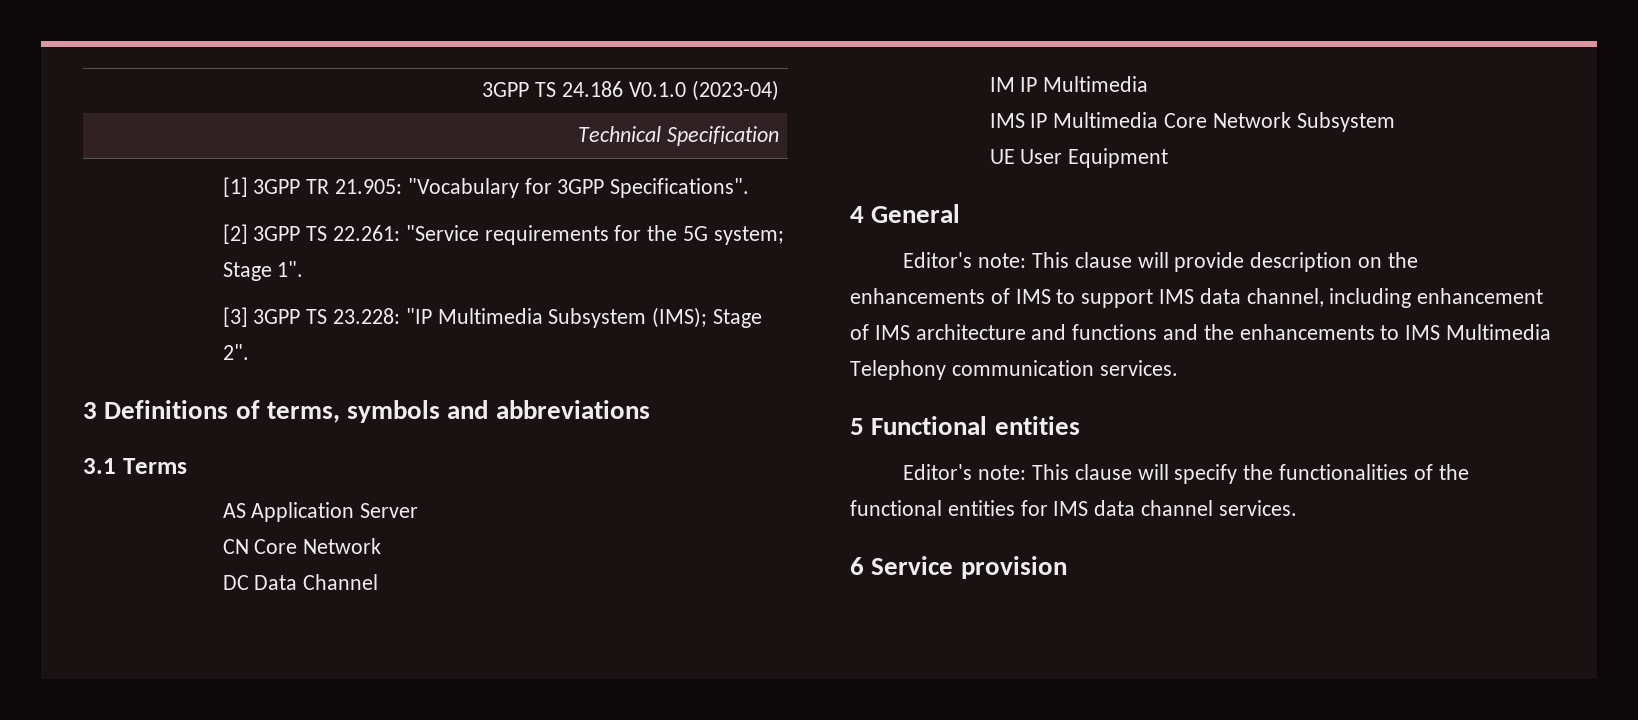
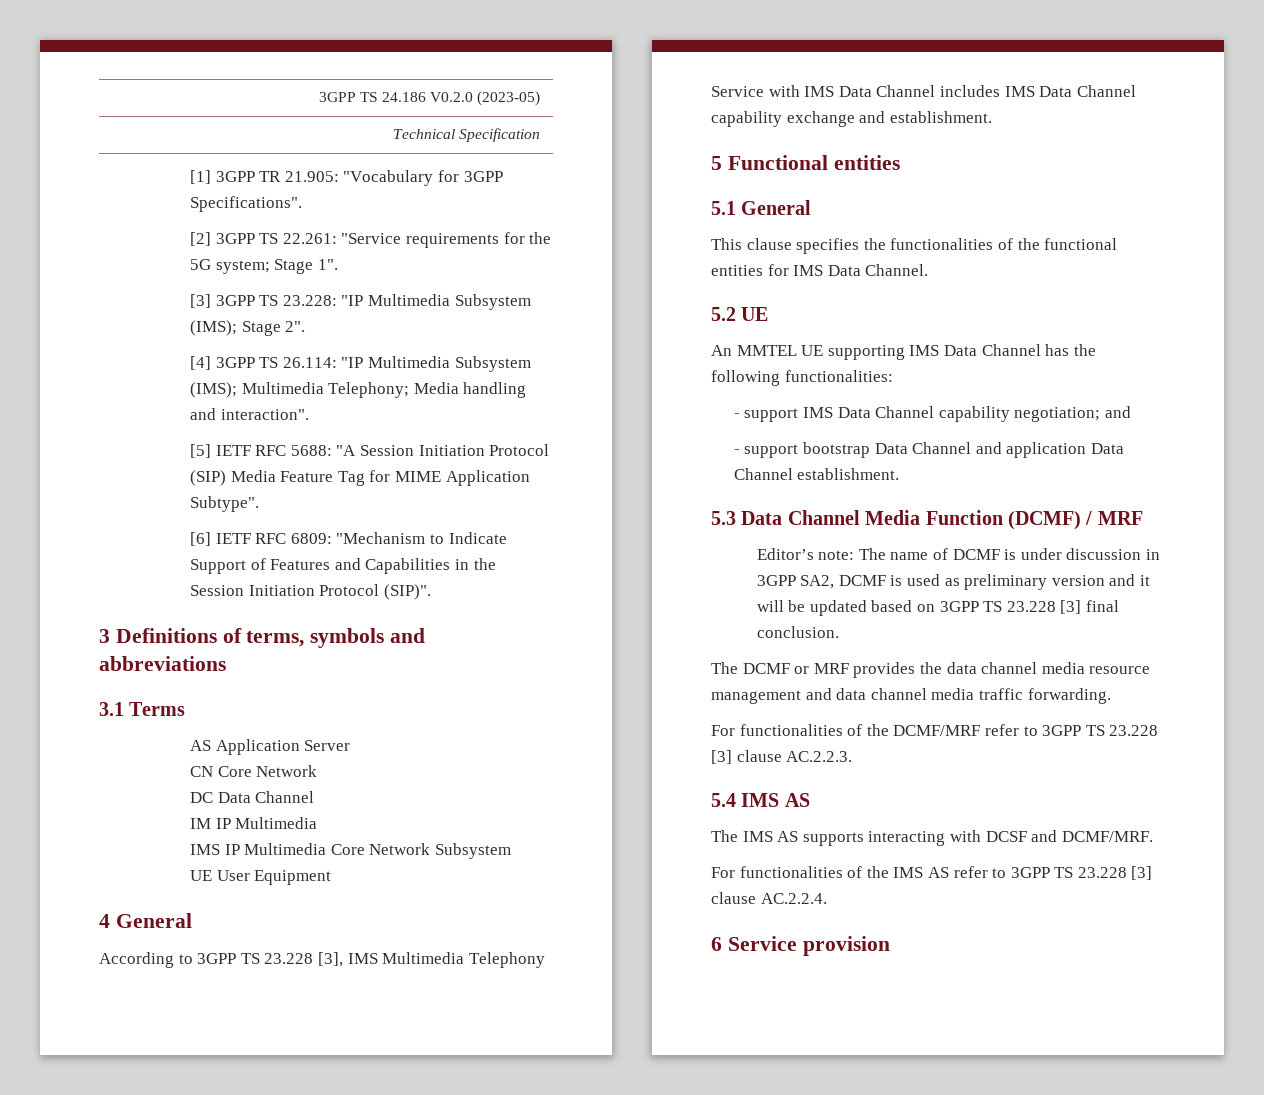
- 3GPP TS 24.186 V0.1.0 (2023-04)
+ 3GPP TS 24.186 V0.2.0 (2023-05)
+ [4] 3GPP TS 26.114: "IP Multimedia Subsystem (IMS); Multimedia Telephony; Media handling and interaction".
+ [5] IETF RFC 5688: "A Session Initiation Protocol (SIP) Media Feature Tag for MIME Application Subtype".
+ [6] IETF RFC 6809: "Mechanism to Indicate Support of Features and Capabilities in the Session Initiation Protocol (SIP)".
- Editor's note: This clause will provide description on the enhancements of IMS to support IMS data channel, including enhancement of IMS architecture and functions and the enhancements to IMS Multimedia Telephony communication services.
+ According to 3GPP TS 23.228 [3], IMS Multimedia Telephony Service with IMS Data Channel includes IMS Data Channel capability exchange and establishment.
  5 Functional entities
- Editor's note: This clause will specify the functionalities of the functional entities for IMS data channel services.
+ 5.1 General
+ This clause specifies the functionalities of the functional entities for IMS Data Channel.
+ 5.2 UE
+ An MMTEL UE supporting IMS Data Channel has the following functionalities:
+ - support IMS Data Channel capability negotiation; and
+ - support bootstrap Data Channel and application Data Channel establishment.
+ 5.3 Data Channel Media Function (DCMF) / MRF
+ Editor’s note: The name of DCMF is under discussion in 3GPP SA2, DCMF is used as preliminary version and it will be updated based on 3GPP TS 23.228 [3] final conclusion.
+ The DCMF or MRF provides the data channel media resource management and data channel media traffic forwarding.
+ For functionalities of the DCMF/MRF refer to 3GPP TS 23.228 [3] clause AC.2.2.3.
+ 5.4 IMS AS
+ The IMS AS supports interacting with DCSF and DCMF/MRF.
+ For functionalities of the IMS AS refer to 3GPP TS 23.228 [3] clause AC.2.2.4.

